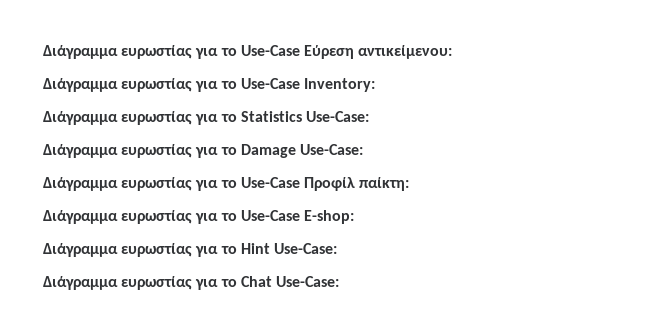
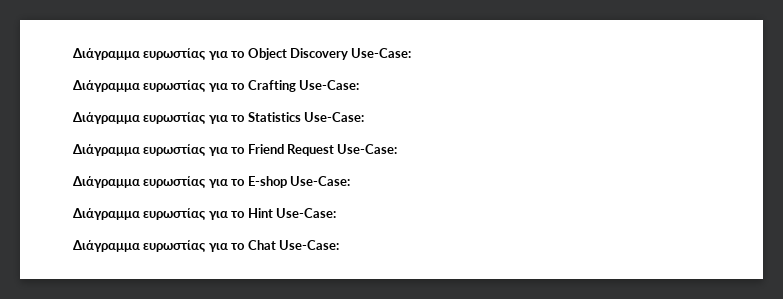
- Διάγραμμα ευρωστίας για το Use-Case Εύρεση αντικείμενου:
- Διάγραμμα ευρωστίας για το Use-Case Inventory:
+ Διάγραμμα ευρωστίας για το Object Discovery Use-Case:
+ Διάγραμμα ευρωστίας για το Crafting Use-Case:
- Διάγραμμα ευρωστίας για το Damage Use-Case:
- Διάγραμμα ευρωστίας για το Use-Case Προφίλ παίκτη:
- Διάγραμμα ευρωστίας για το Use-Case E-shop:
+ Διάγραμμα ευρωστίας για το Friend Request Use-Case:
+ Διάγραμμα ευρωστίας για το E-shop Use-Case:

